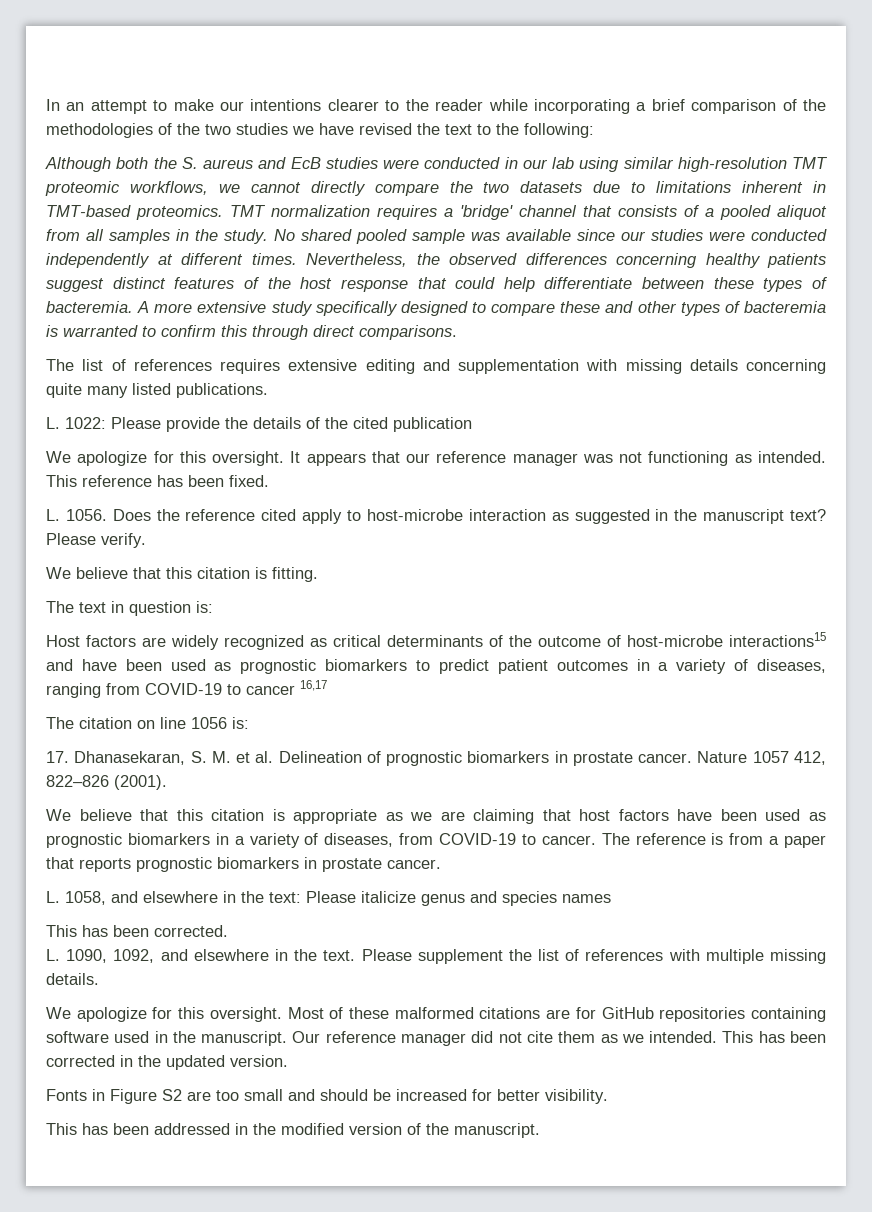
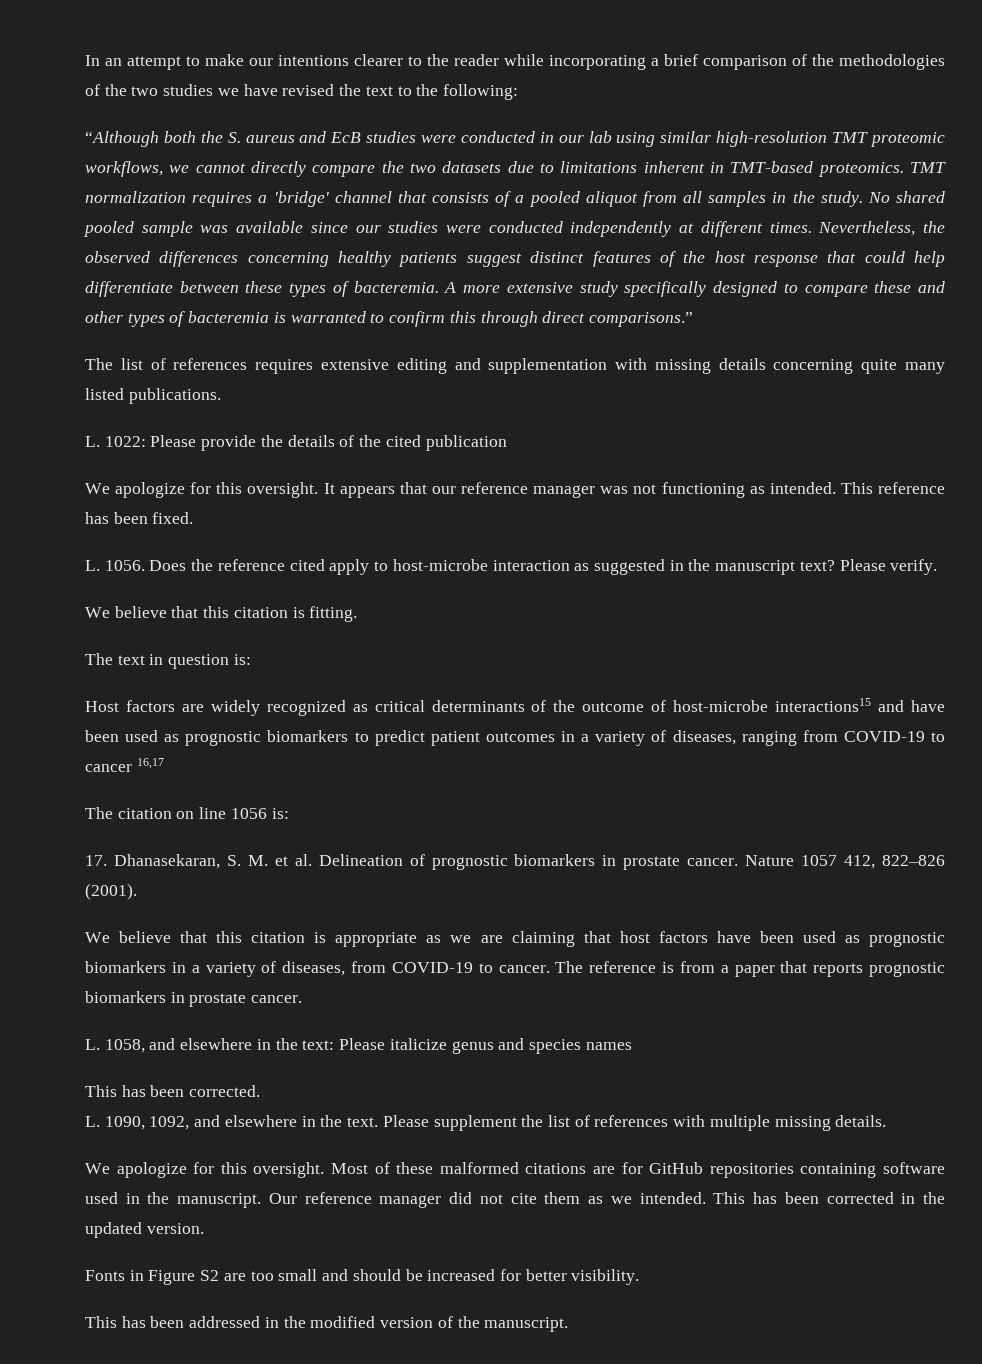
- Although both the S. aureus and EcB studies were conducted in our lab using similar high-resolution TMT proteomic workflows, we cannot directly compare the two datasets due to limitations inherent in TMT-based proteomics.
+ “Although both the S. aureus and EcB studies were conducted in our lab using similar high-resolution TMT proteomic workflows, we cannot directly compare the two datasets due to limitations inherent in TMT-based proteomics.
- A more extensive study specifically designed to compare these and other types of bacteremia is warranted to confirm this through direct comparisons.
+ A more extensive study specifically designed to compare these and other types of bacteremia is warranted to confirm this through direct comparisons.”

